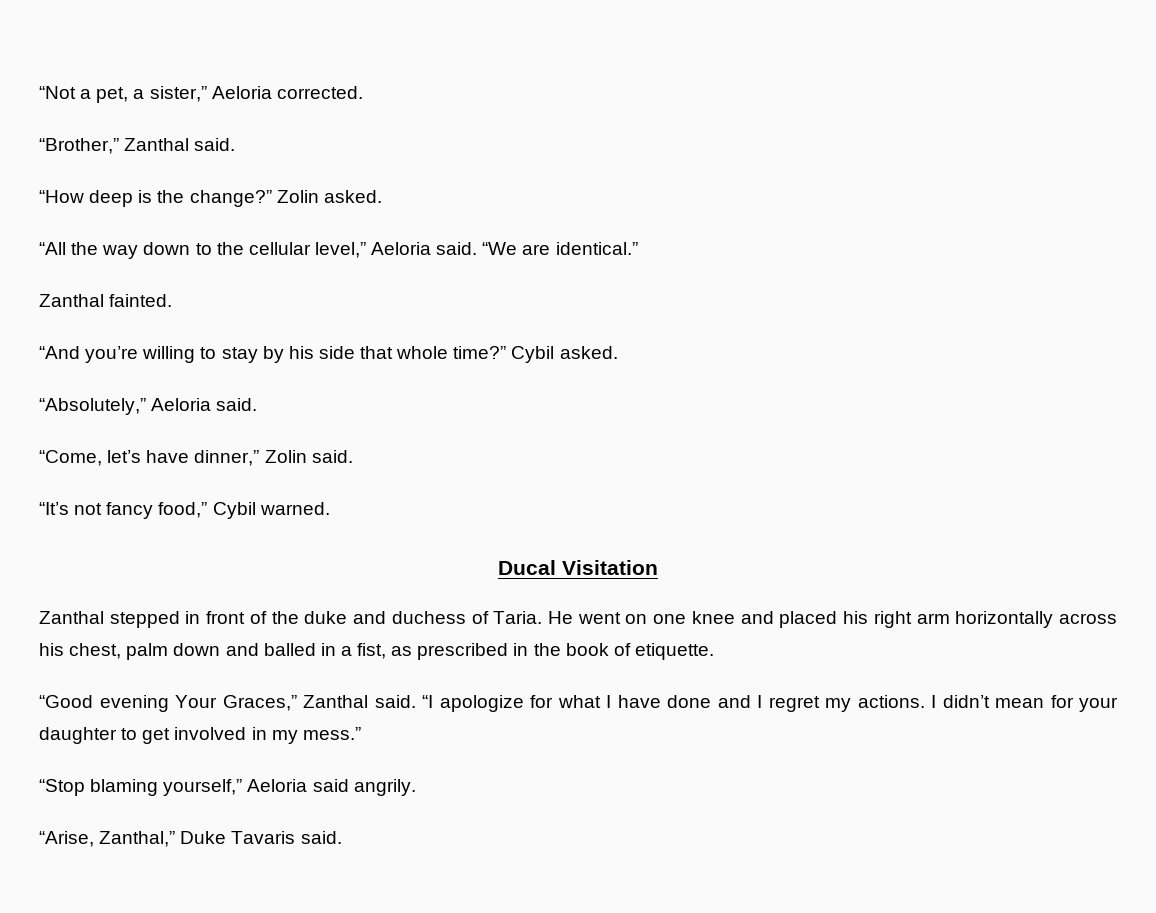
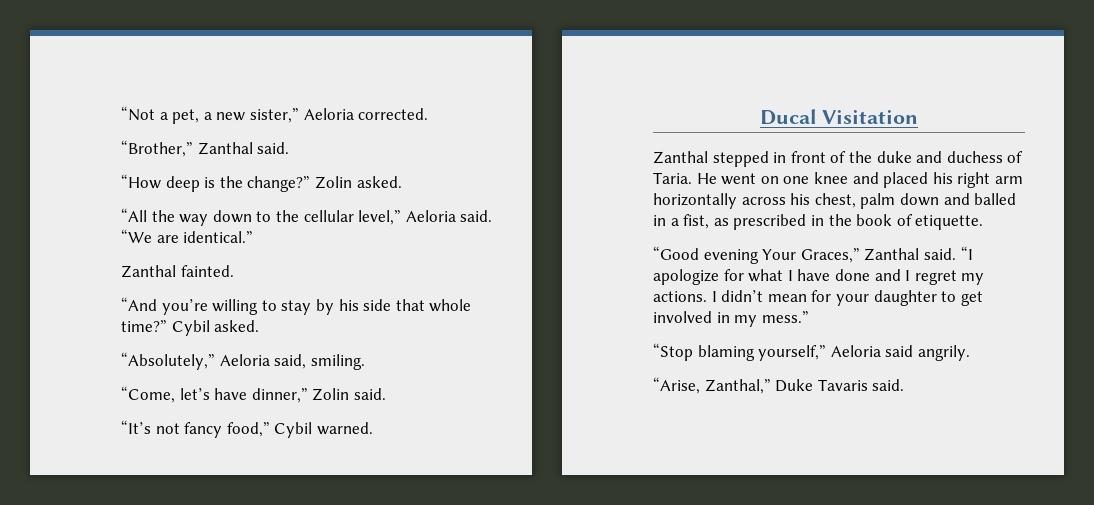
- “Not a pet, a sister,” Aeloria corrected.
+ “Not a pet, a new sister,” Aeloria corrected.
- “Absolutely,” Aeloria said.
+ “Absolutely,” Aeloria said, smiling.

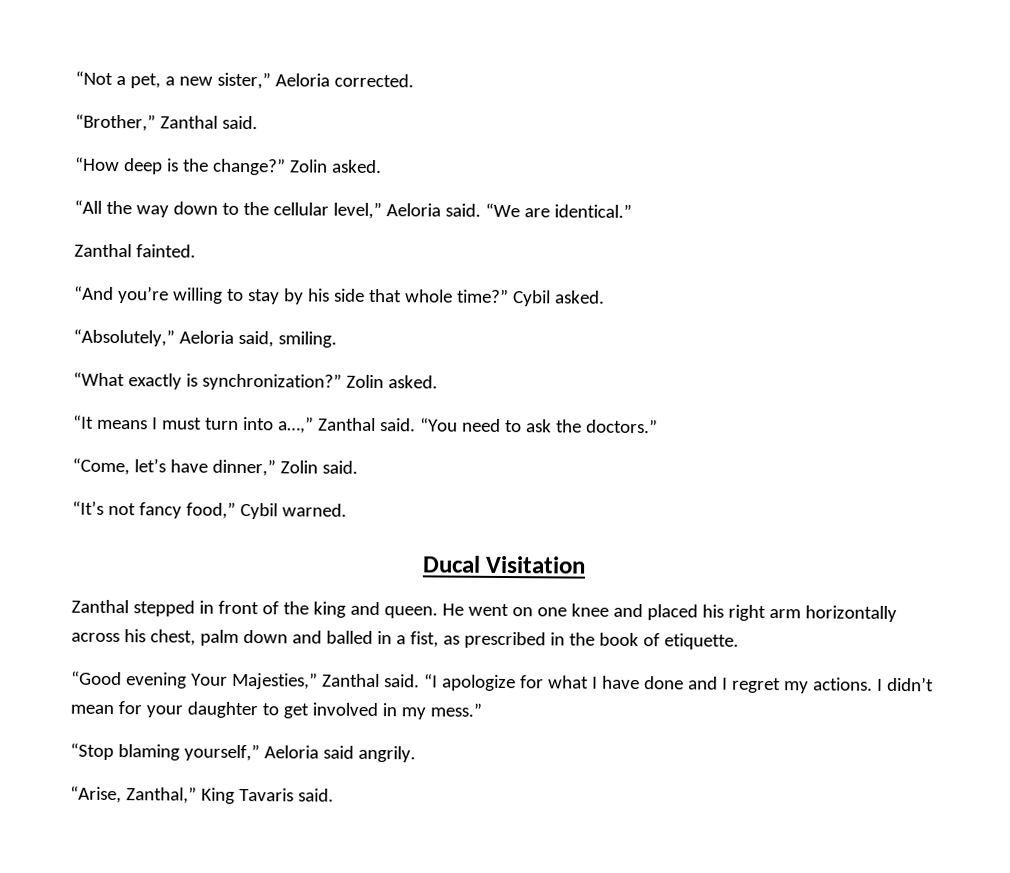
+ “What exactly is synchronization?” Zolin asked.
+ “It means I must turn into a…,” Zanthal said. “You need to ask the doctors.”
- Zanthal stepped in front of the duke and duchess of Taria.
+ Zanthal stepped in front of the king and queen.
- “Good evening Your Graces,” Zanthal said.
+ “Good evening Your Majesties,” Zanthal said.
- “Arise, Zanthal,” Duke Tavaris said.
+ “Arise, Zanthal,” King Tavaris said.

